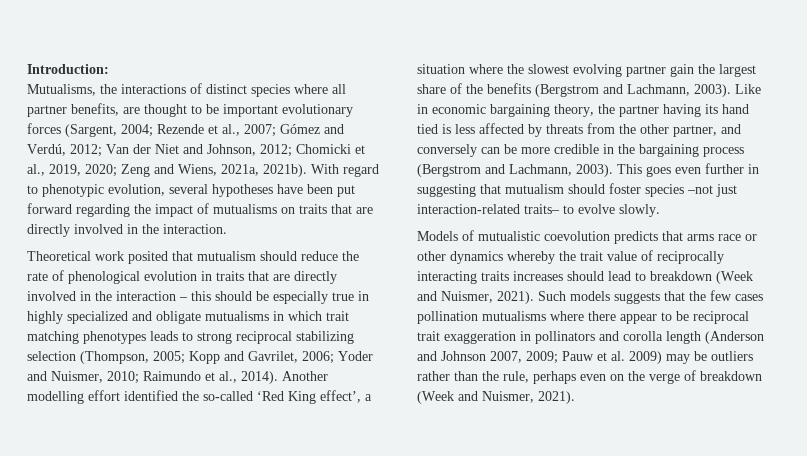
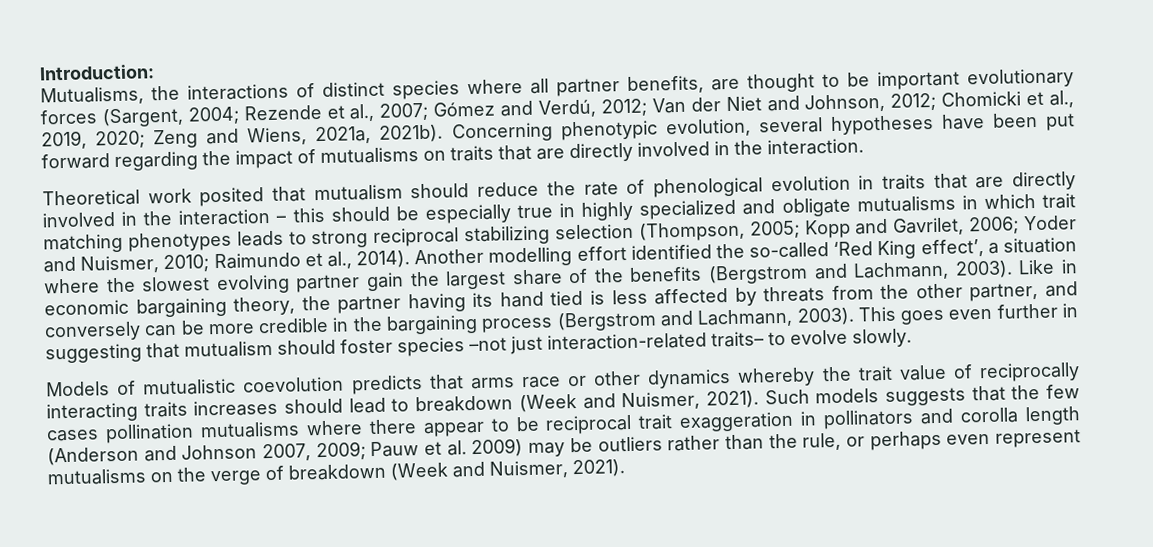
- With regard to phenotypic evolution, several hypotheses have been put forward regarding the impact of mutualisms on traits that are directly involved in the interaction.
+ Concerning phenotypic evolution, several hypotheses have been put forward regarding the impact of mutualisms on traits that are directly involved in the interaction.
- Such models suggests that the few cases pollination mutualisms where there appear to be reciprocal trait exaggeration in pollinators and corolla length (Anderson and Johnson 2007, 2009; Pauw et al. 2009) may be outliers rather than the rule, perhaps even on the verge of breakdown (Week and Nuismer, 2021).
+ Such models suggests that the few cases pollination mutualisms where there appear to be reciprocal trait exaggeration in pollinators and corolla length (Anderson and Johnson 2007, 2009; Pauw et al. 2009) may be outliers rather than the rule, or perhaps even represent mutualisms on the verge of breakdown (Week and Nuismer, 2021).

